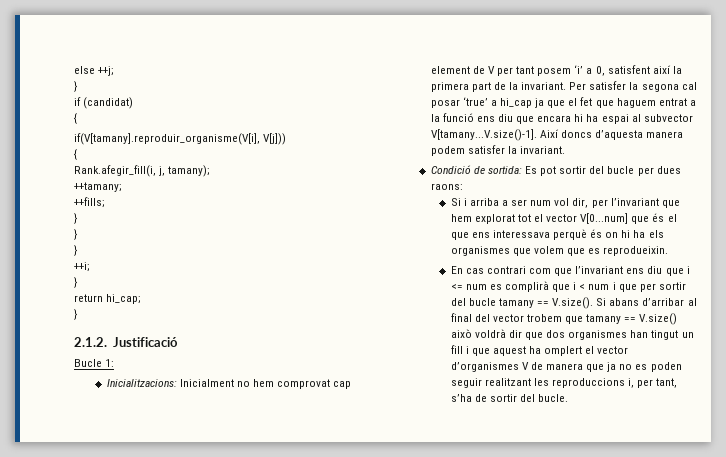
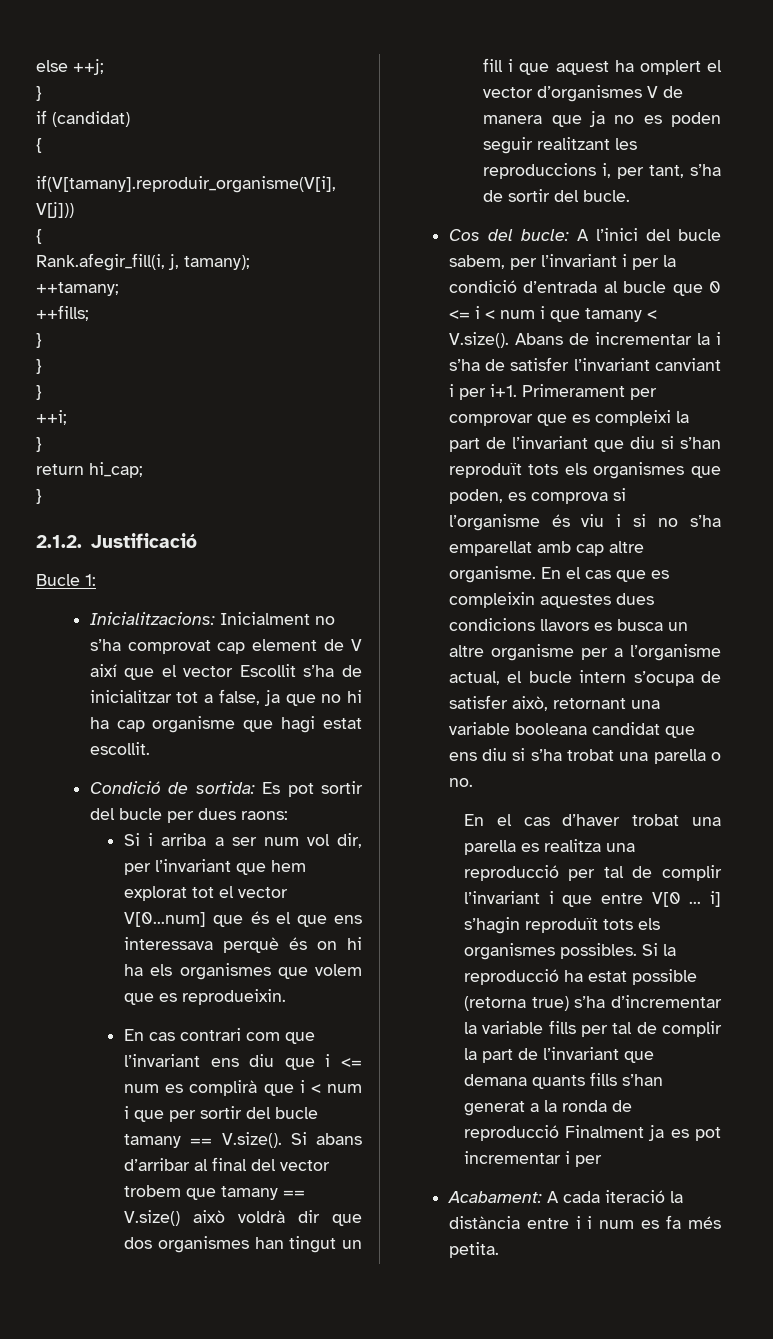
- Inicialitzacions: Inicialment no hem comprovat cap element de V per tant posem ‘i’ a 0, satisfent així la primera part de la invariant. Per satisfer la segona cal posar ‘true’ a hi_cap ja que el fet que haguem entrat a la funció ens diu que encara hi ha espai al subvector V[tamany...V.size()-1]. Així doncs d’aquesta manera podem satisfer la invariant.
+ Inicialitzacions: Inicialment no s’ha comprovat cap element de V així que el vector Escollit s’ha de inicialitzar tot a false, ja que no hi ha cap organisme que hagi estat escollit.
+ Cos del bucle: A l’inici del bucle sabem, per l’invariant i per la condició d’entrada al bucle que 0 <= i < num i que tamany < V.size(). Abans de incrementar la i s’ha de satisfer l’invariant canviant i per i+1. Primerament per comprovar que es compleixi la part de l’invariant que diu si s’han reproduït tots els organismes que poden, es comprova si l’organisme és viu i si no s’ha emparellat amb cap altre organisme. En el cas que es compleixin aquestes dues condicions llavors es busca un altre organisme per a l’organisme actual, el bucle intern s’ocupa de satisfer això, retornant una variable booleana candidat que ens diu si s’ha trobat una parella o no.
+ En el cas d’haver trobat una parella es realitza una reproducció per tal de complir l’invariant i que entre V[0 ... i] s’hagin reproduït tots els organismes possibles. Si la reproducció ha estat possible (retorna true) s’ha d’incrementar la variable fills per tal de complir la part de l’invariant que demana quants fills s’han generat a la ronda de reproducció Finalment ja es pot incrementar i per
+ Acabament: A cada iteració la distància entre i i num es fa més petita.

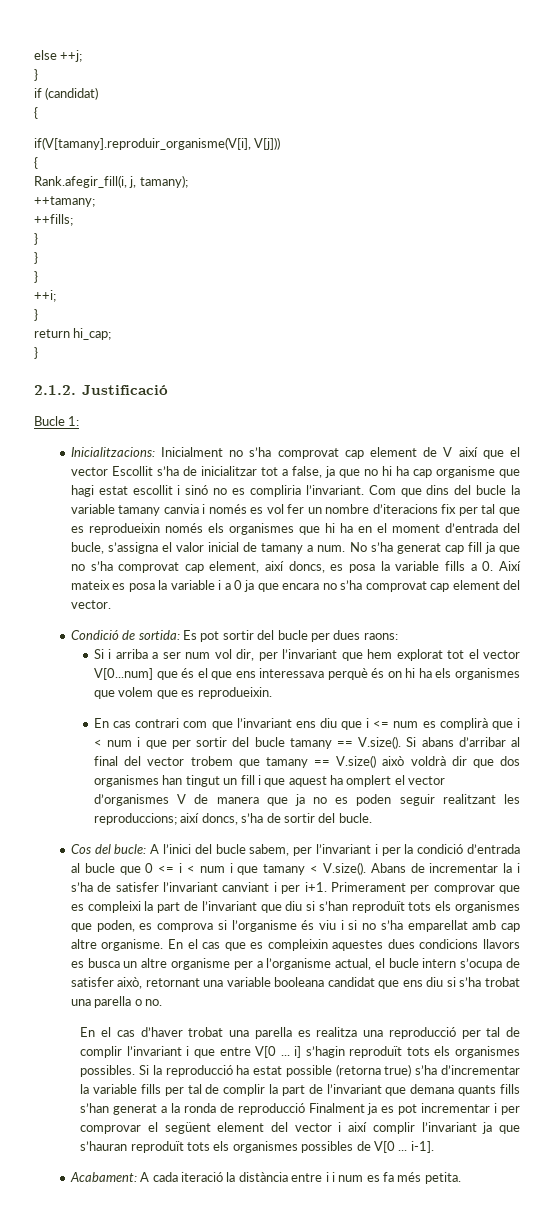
- Inicialitzacions: Inicialment no s’ha comprovat cap element de V així que el vector Escollit s’ha de inicialitzar tot a false, ja que no hi ha cap organisme que hagi estat escollit.
+ Inicialitzacions: Inicialment no s’ha comprovat cap element de V així que el vector Escollit s’ha de inicialitzar tot a false, ja que no hi ha cap organisme que hagi estat escollit i sinó no es compliria l’invariant. Com que dins del bucle la variable tamany canvia i només es vol fer un nombre d’iteracions fix per tal que es reprodueixin només els organismes que hi ha en el moment d’entrada del bucle, s’assigna el valor inicial de tamany a num. No s’ha generat cap fill ja que no s’ha comprovat cap element, així doncs, es posa la variable fills a 0. Així mateix es posa la variable i a 0 ja que encara no s’ha comprovat cap element del vector.
- En cas contrari com que l’invariant ens diu que i <= num es complirà que i < num i que per sortir del bucle tamany == V.size(). Si abans d’arribar al final del vector trobem que tamany == V.size() això voldrà dir que dos organismes han tingut un fill i que aquest ha omplert el vector d’organismes V de manera que ja no es poden seguir realitzant les reproduccions i, per tant, s’ha de sortir del bucle.
+ En cas contrari com que l’invariant ens diu que i <= num es complirà que i < num i que per sortir del bucle tamany == V.size(). Si abans d’arribar al final del vector trobem que tamany == V.size() això voldrà dir que dos organismes han tingut un fill i que aquest ha omplert el vector d’organismes V de manera que ja no es poden seguir realitzant les reproduccions; així doncs, s’ha de sortir del bucle.
- Si la reproducció ha estat possible (retorna true) s’ha d’incrementar la variable fills per tal de complir la part de l’invariant que demana quants fills s’han generat a la ronda de reproducció Finalment ja es pot incrementar i per
+ Si la reproducció ha estat possible (retorna true) s’ha d’incrementar la variable fills per tal de complir la part de l’invariant que demana quants fills s’han generat a la ronda de reproducció Finalment ja es pot incrementar i per comprovar el següent element del vector i així complir l’invariant ja que s’hauran reproduït tots els organismes possibles de V[0 ... i-1].

